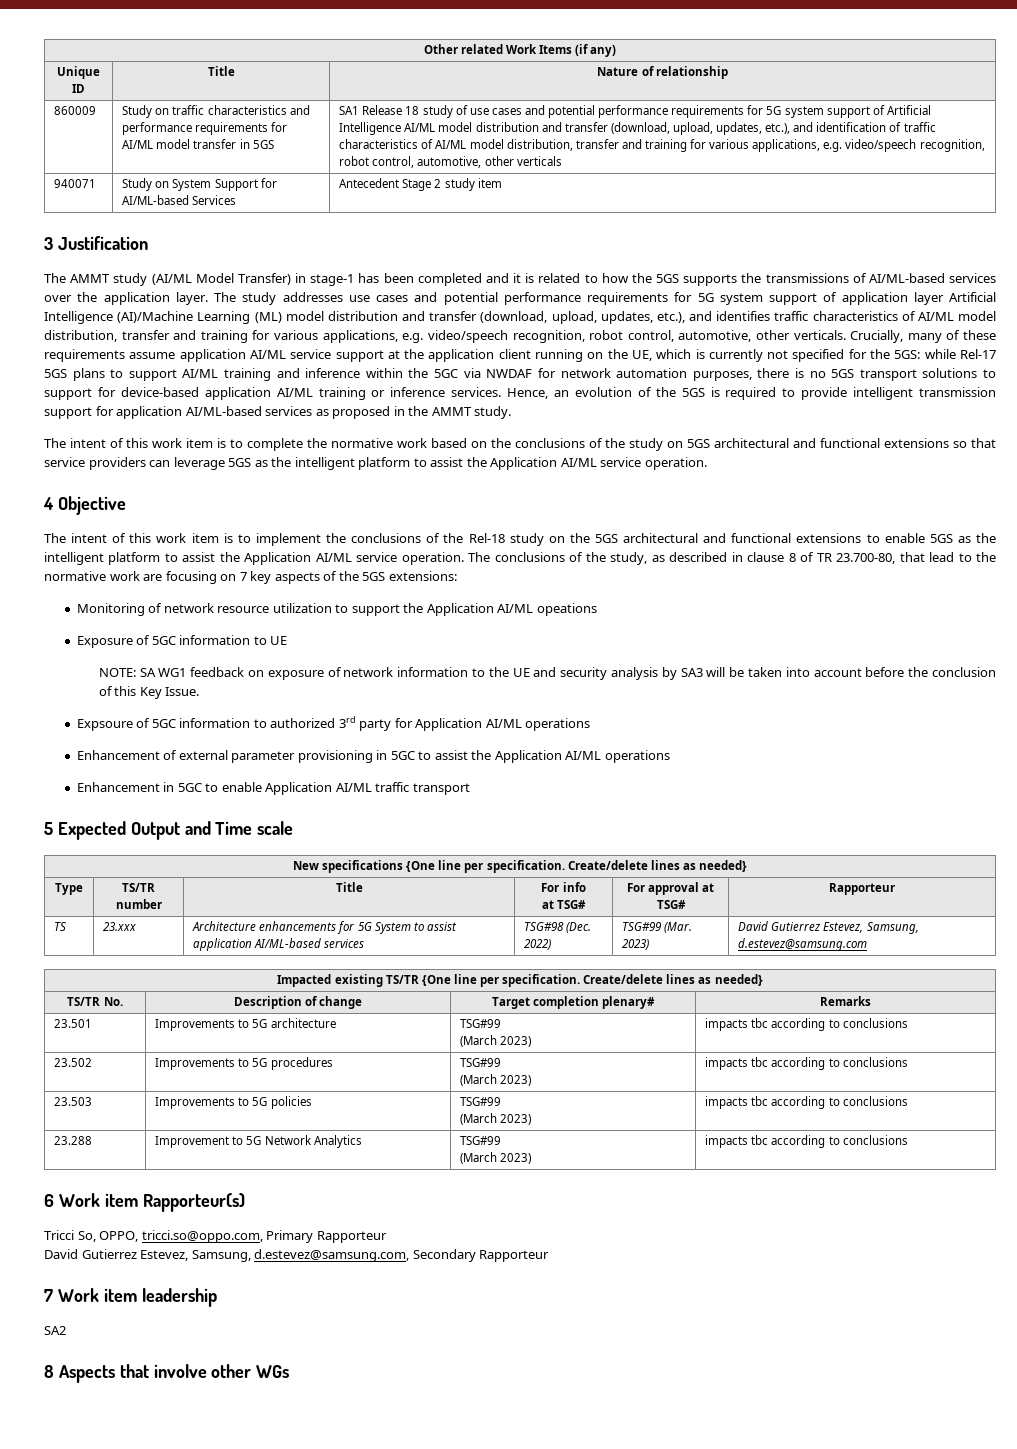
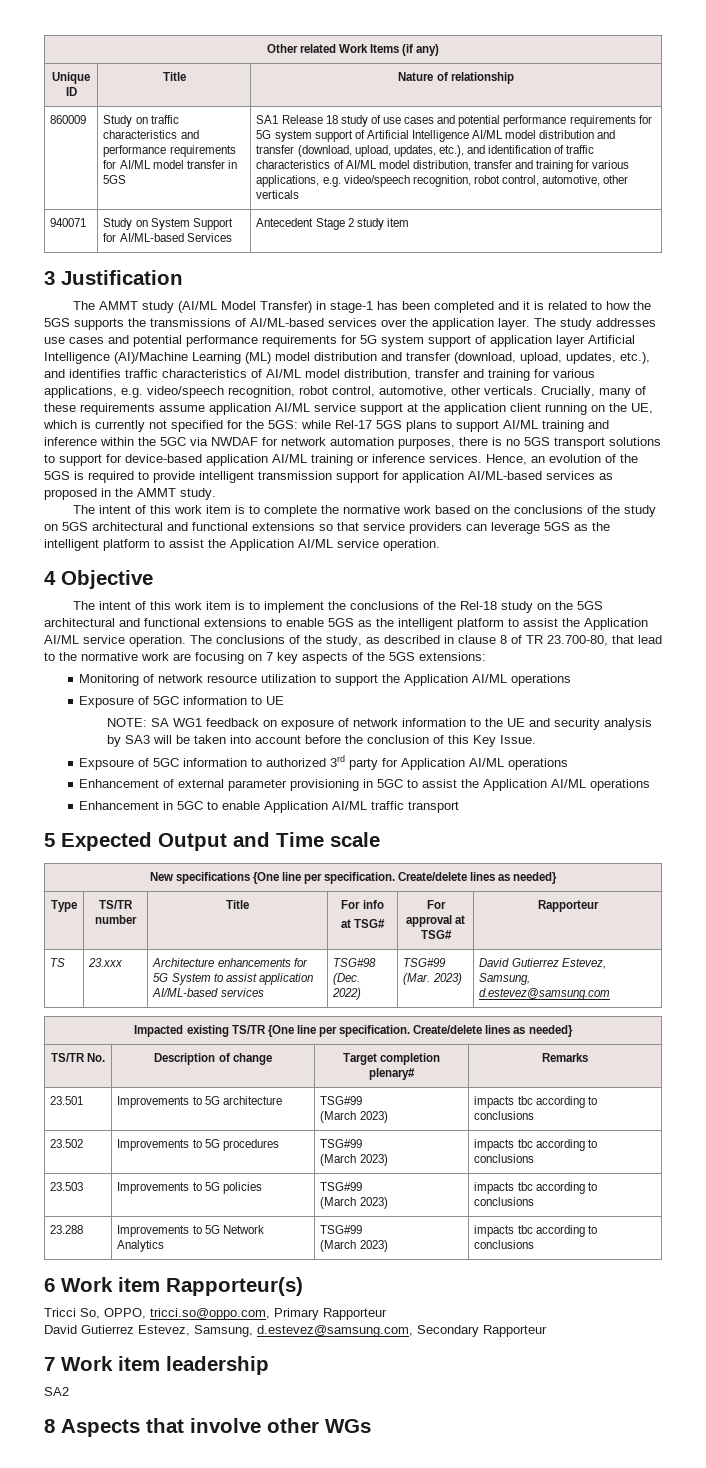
- Monitoring of network resource utilization to support the Application AI/ML opeations
+ Monitoring of network resource utilization to support the Application AI/ML operations
- 23.288 | Improvement to 5G Network Analytics | TSG#99
+ 23.288 | Improvements to 5G Network Analytics | TSG#99

